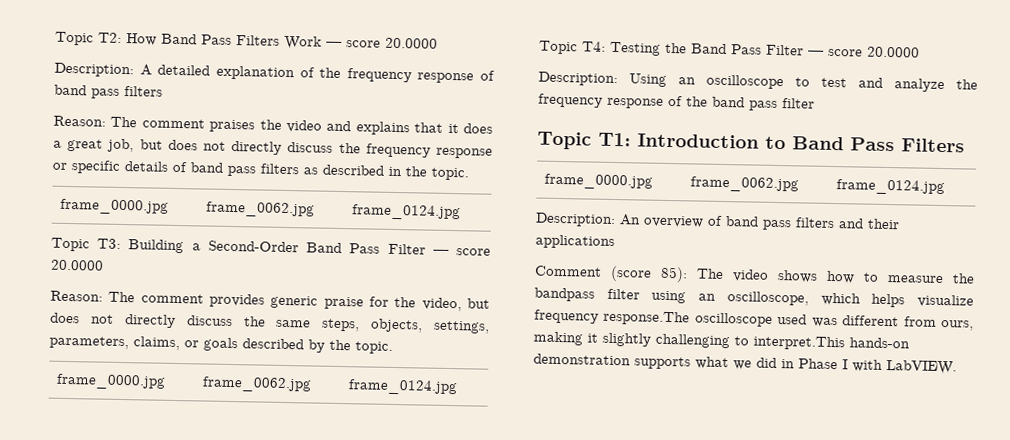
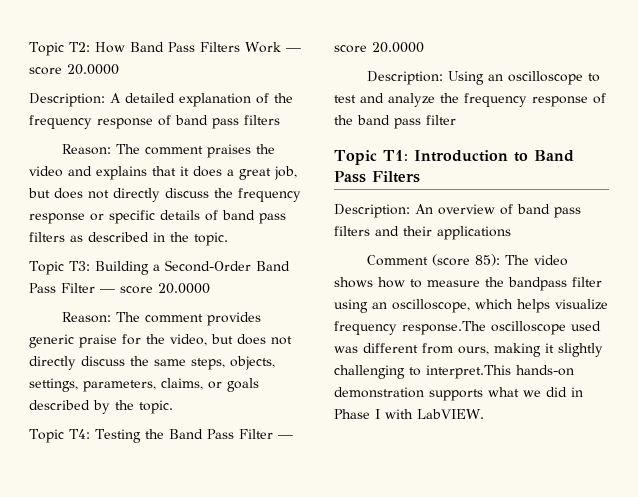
  Reason: The comment praises the video and explains that it does a great job, but does not directly discuss the frequency response or specific details of band pass filters as described in the topic.
- frame_0000.jpg | frame_0062.jpg | frame_0124.jpg
  Reason: The comment provides generic praise for the video, but does not directly discuss the same steps, objects, settings, parameters, claims, or goals described by the topic.
- frame_0000.jpg | frame_0062.jpg | frame_0124.jpg
  Topic T1: Introduction to Band Pass Filters
- frame_0000.jpg | frame_0062.jpg | frame_0124.jpg

